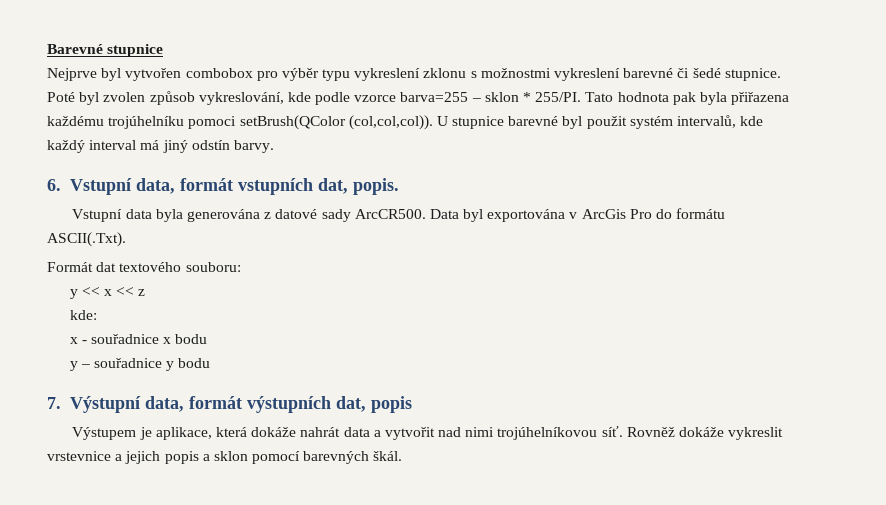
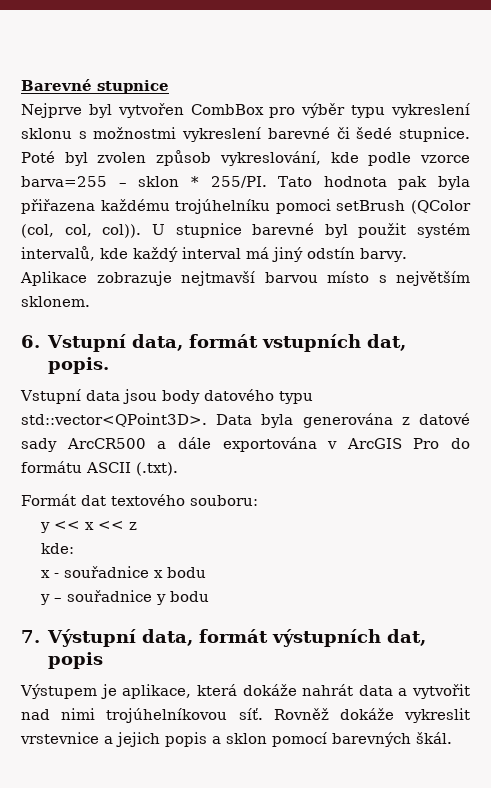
- Nejprve byl vytvořen combobox pro výběr typu vykreslení zklonu s možnostmi vykreslení barevné či šedé stupnice.
+ Nejprve byl vytvořen CombBox pro výběr typu vykreslení sklonu s možnostmi vykreslení barevné či šedé stupnice.
- Tato hodnota pak byla přiřazena každému trojúhelníku pomoci setBrush(QColor (col,col,col)).
+ Tato hodnota pak byla přiřazena každému trojúhelníku pomoci setBrush (QColor (col, col, col)).
+ Aplikace zobrazuje nejtmavší barvou místo s největším sklonem.
- Vstupní data byla generována z datové sady ArcCR500. Data byl exportována v ArcGis Pro do formátu ASCII(.Txt).
+ Vstupní data jsou body datového typu std::vector<QPoint3D>. Data byla generována z datové sady ArcCR500 a dále exportována v ArcGIS Pro do formátu ASCII (.txt).

